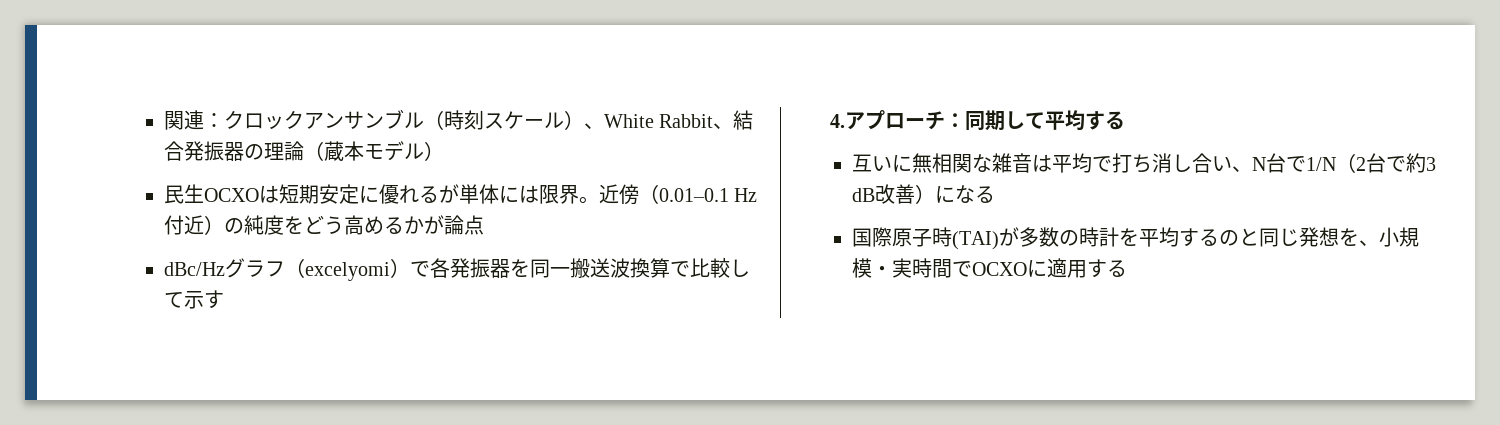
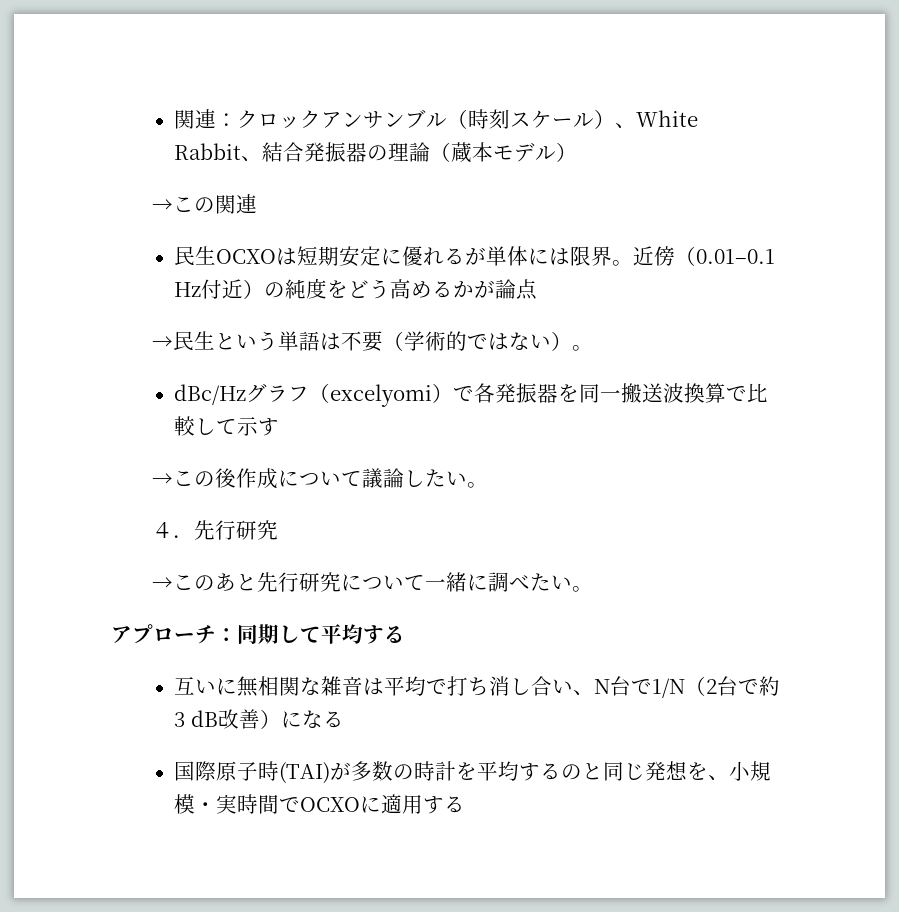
+ →この関連
+ →民生という単語は不要（学術的ではない）。
- 4.アプローチ：同期して平均する
+ →この後作成について議論したい。
+ ４．先行研究
+ →このあと先行研究について一緒に調べたい。
+ アプローチ：同期して平均する

